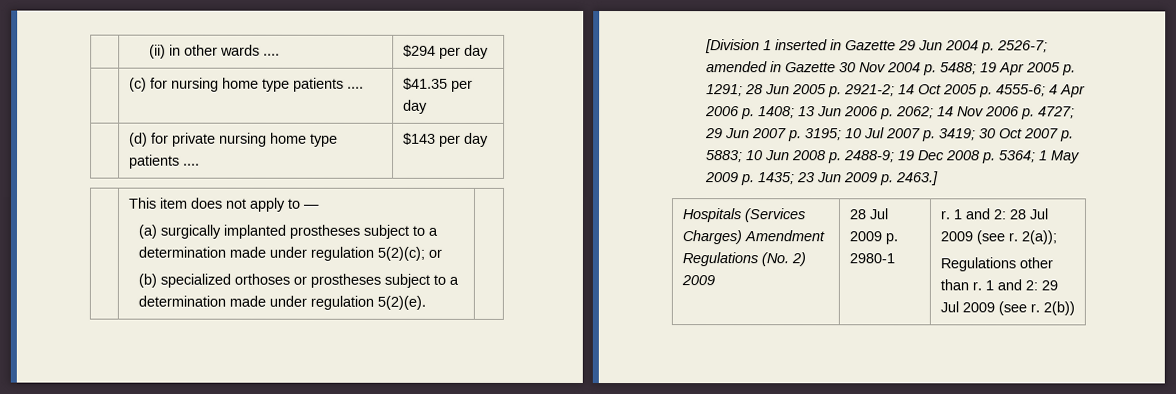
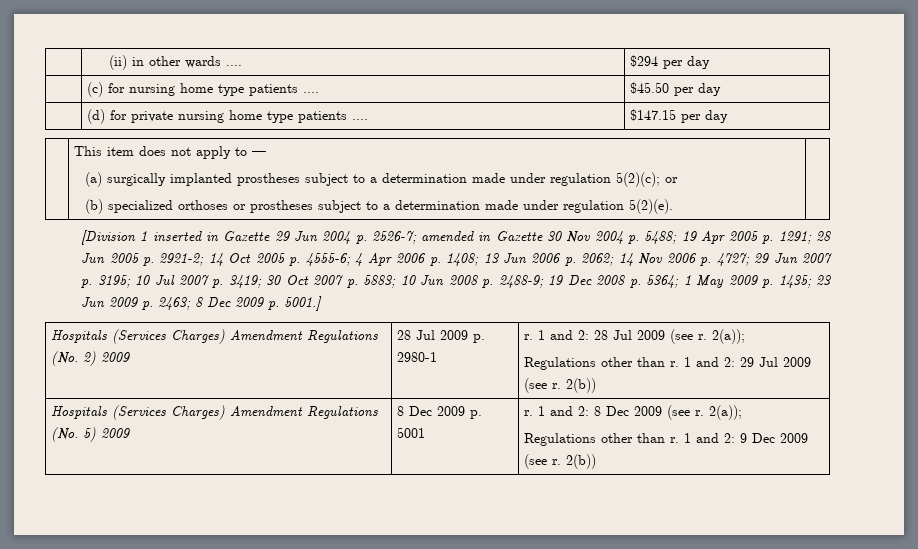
- | (c) for nursing home type patients .... | $41.35 per day
+ | (c) for nursing home type patients .... | $45.50 per day
- | (d) for private nursing home type patients .... | $143 per day
+ | (d) for private nursing home type patients .... | $147.15 per day
- 23 Jun 2009 p. 2463.]
+ 23 Jun 2009 p. 2463; 8 Dec 2009 p. 5001.]
+ Hospitals (Services Charges) Amendment Regulations (No. 5) 2009 | 8 Dec 2009 p. 5001 | r. 1 and 2: 8 Dec 2009 (see r. 2(a));
+ Regulations other than r. 1 and 2: 9 Dec 2009 (see r. 2(b))

